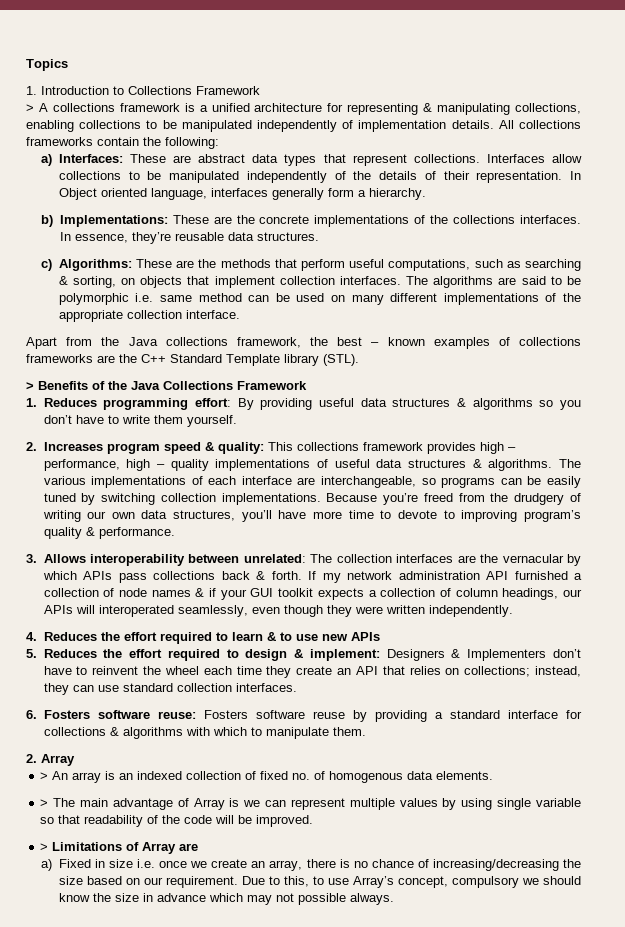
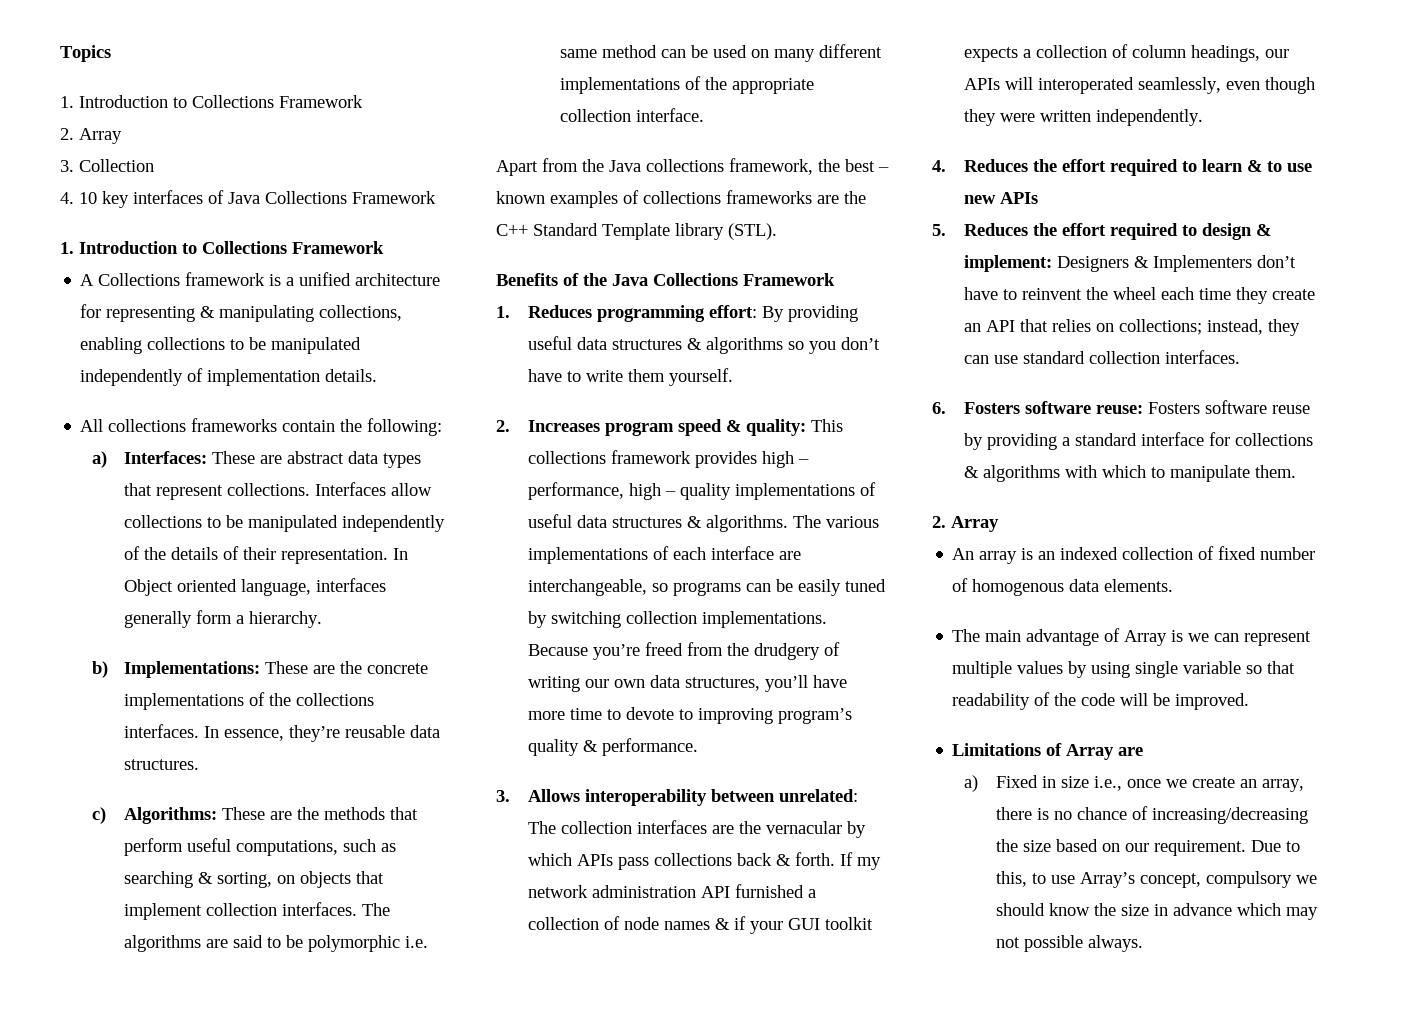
  Topics
  1. Introduction to Collections Framework
- > A collections framework is a unified architecture for representing & manipulating collections, enabling collections to be manipulated independently of implementation details. All collections frameworks contain the following:
+ 2. Array
+ 3. Collection
+ 4. 10 key interfaces of Java Collections Framework
+ 1. Introduction to Collections Framework
+ A Collections framework is a unified architecture for representing & manipulating collections, enabling collections to be manipulated independently of implementation details.
+ All collections frameworks contain the following:
- > Benefits of the Java Collections Framework
+ Benefits of the Java Collections Framework
- > An array is an indexed collection of fixed no. of homogenous data elements.
+ An array is an indexed collection of fixed number of homogenous data elements.
- > The main advantage of Array is we can represent multiple values by using single variable so that readability of the code will be improved.
+ The main advantage of Array is we can represent multiple values by using single variable so that readability of the code will be improved.
- > Limitations of Array are
+ Limitations of Array are
- a) Fixed in size i.e. once we create an array, there is no chance of increasing/decreasing the size based on our requirement.
+ a) Fixed in size i.e., once we create an array, there is no chance of increasing/decreasing the size based on our requirement.

